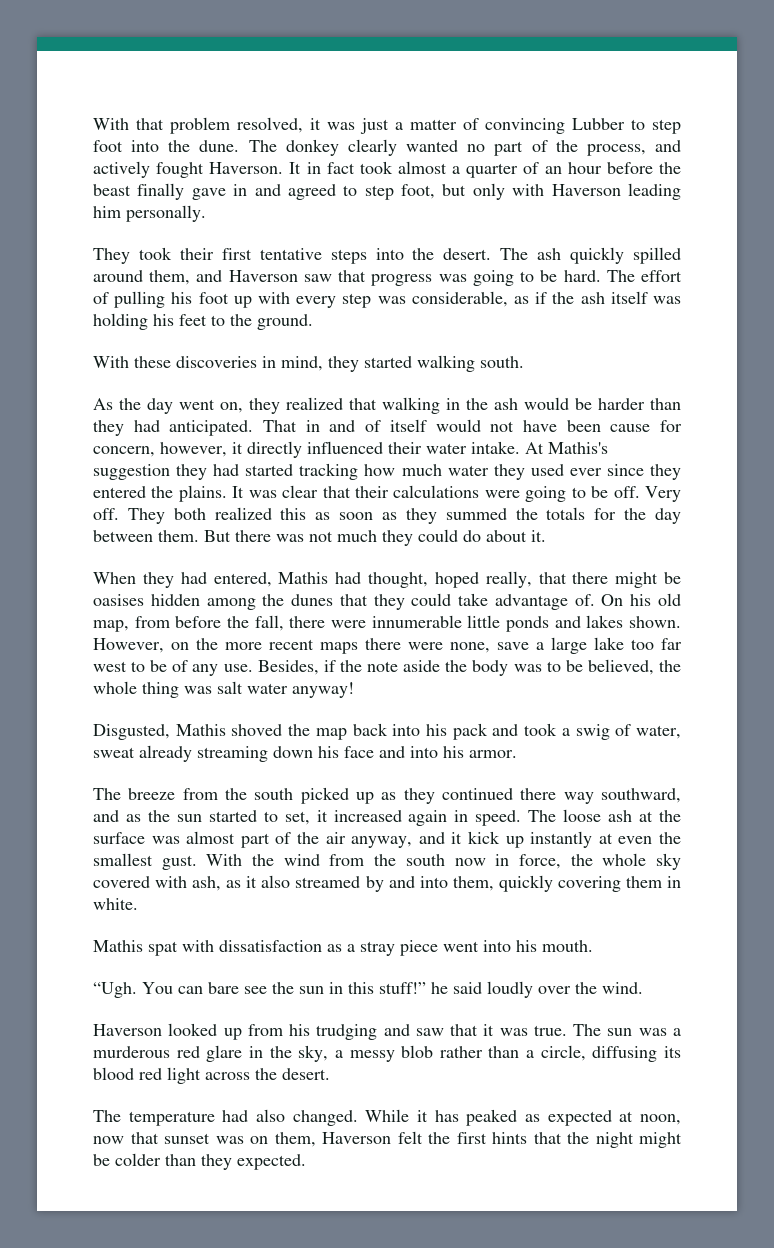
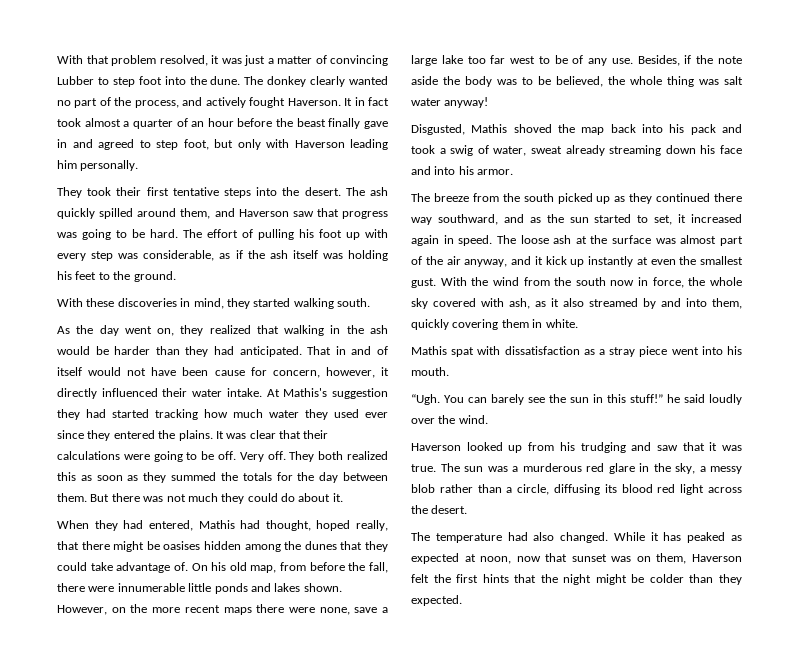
- “Ugh. You can bare see the sun in this stuff!” he said loudly over the wind.
+ “Ugh. You can barely see the sun in this stuff!” he said loudly over the wind.

